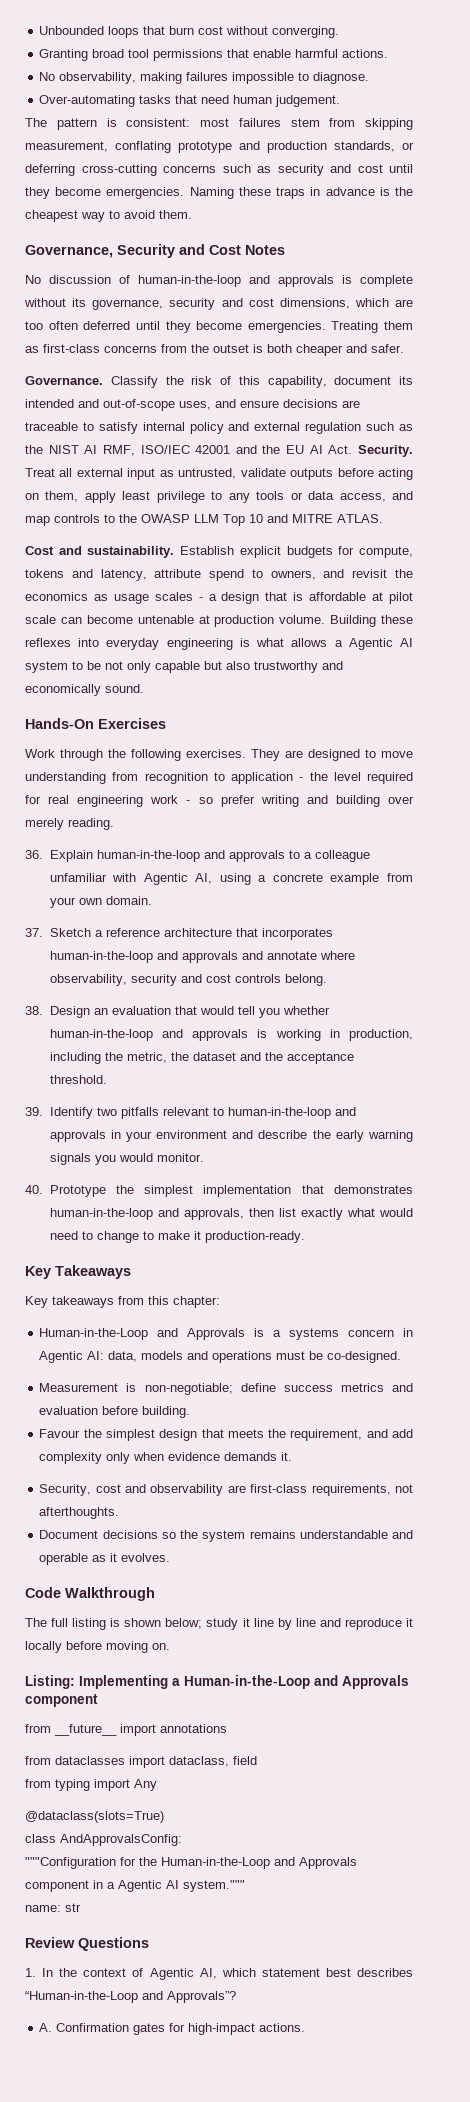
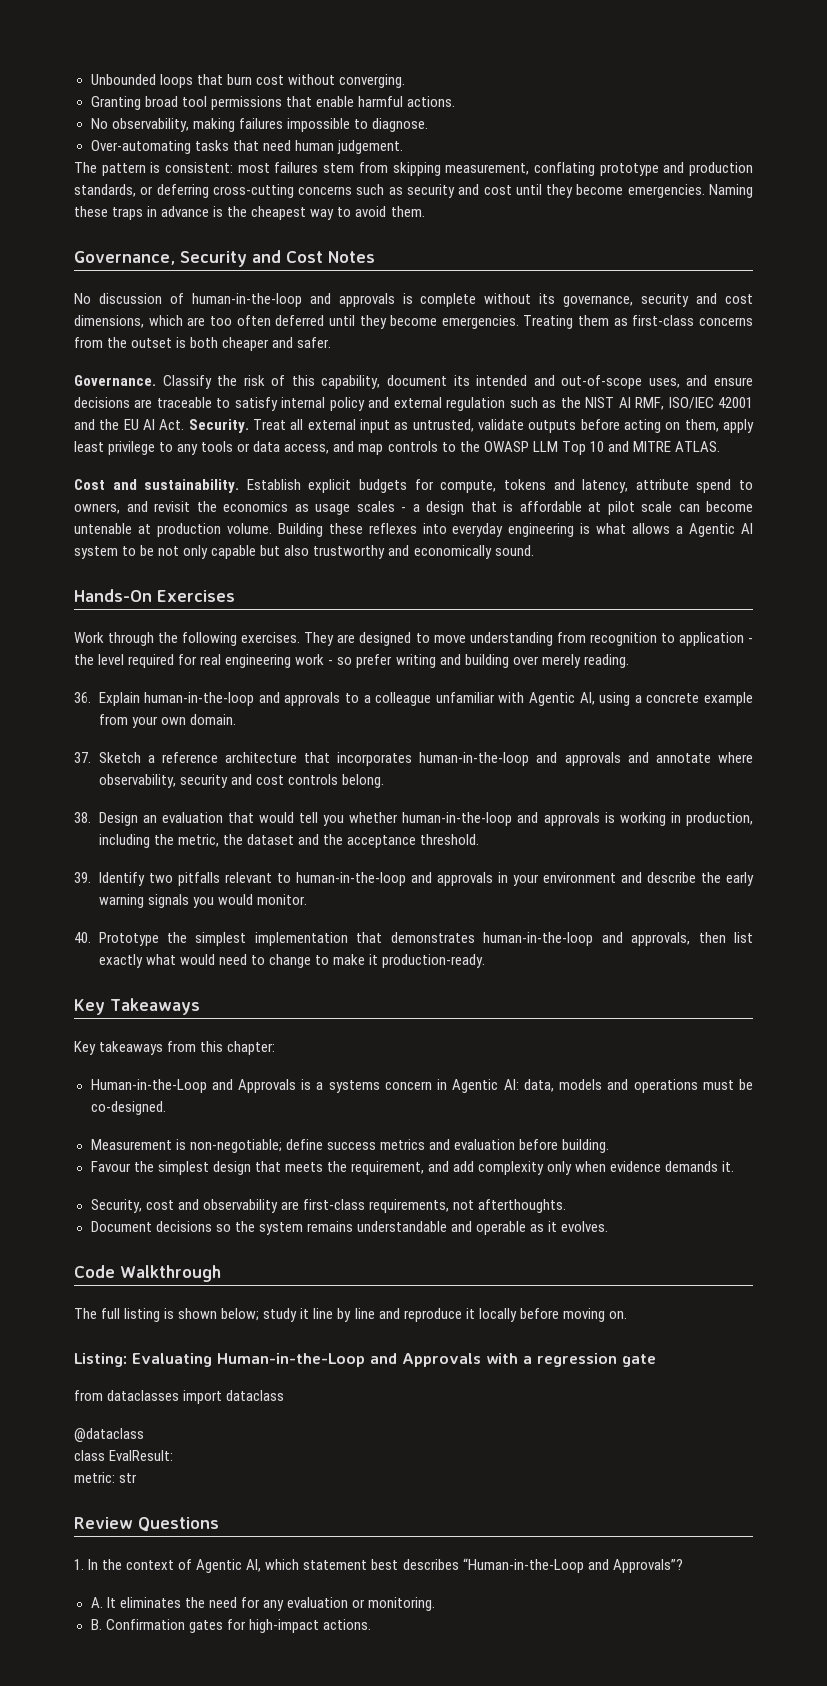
- Listing: Implementing a Human-in-the-Loop and Approvals component
- from __future__ import annotations
- from dataclasses import dataclass, field
- from typing import Any
- @dataclass(slots=True)
- class AndApprovalsConfig:
- """Configuration for the Human-in-the-Loop and Approvals component in a Agentic AI system."""
- name: str
+ Listing: Evaluating Human-in-the-Loop and Approvals with a regression gate
+ from dataclasses import dataclass
+ @dataclass
+ class EvalResult:
+ metric: str
- A. Confirmation gates for high-impact actions.
+ A. It eliminates the need for any evaluation or monitoring.
+ B. Confirmation gates for high-impact actions.

